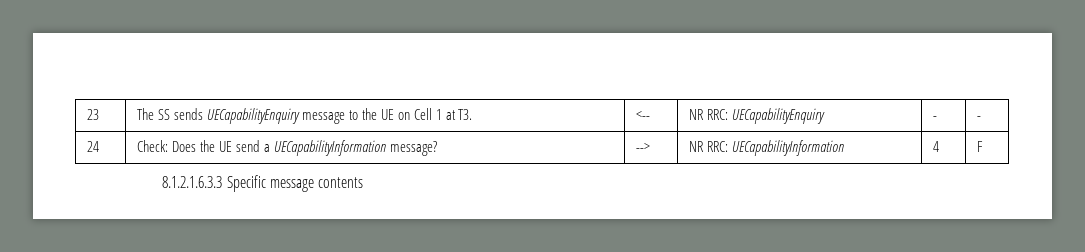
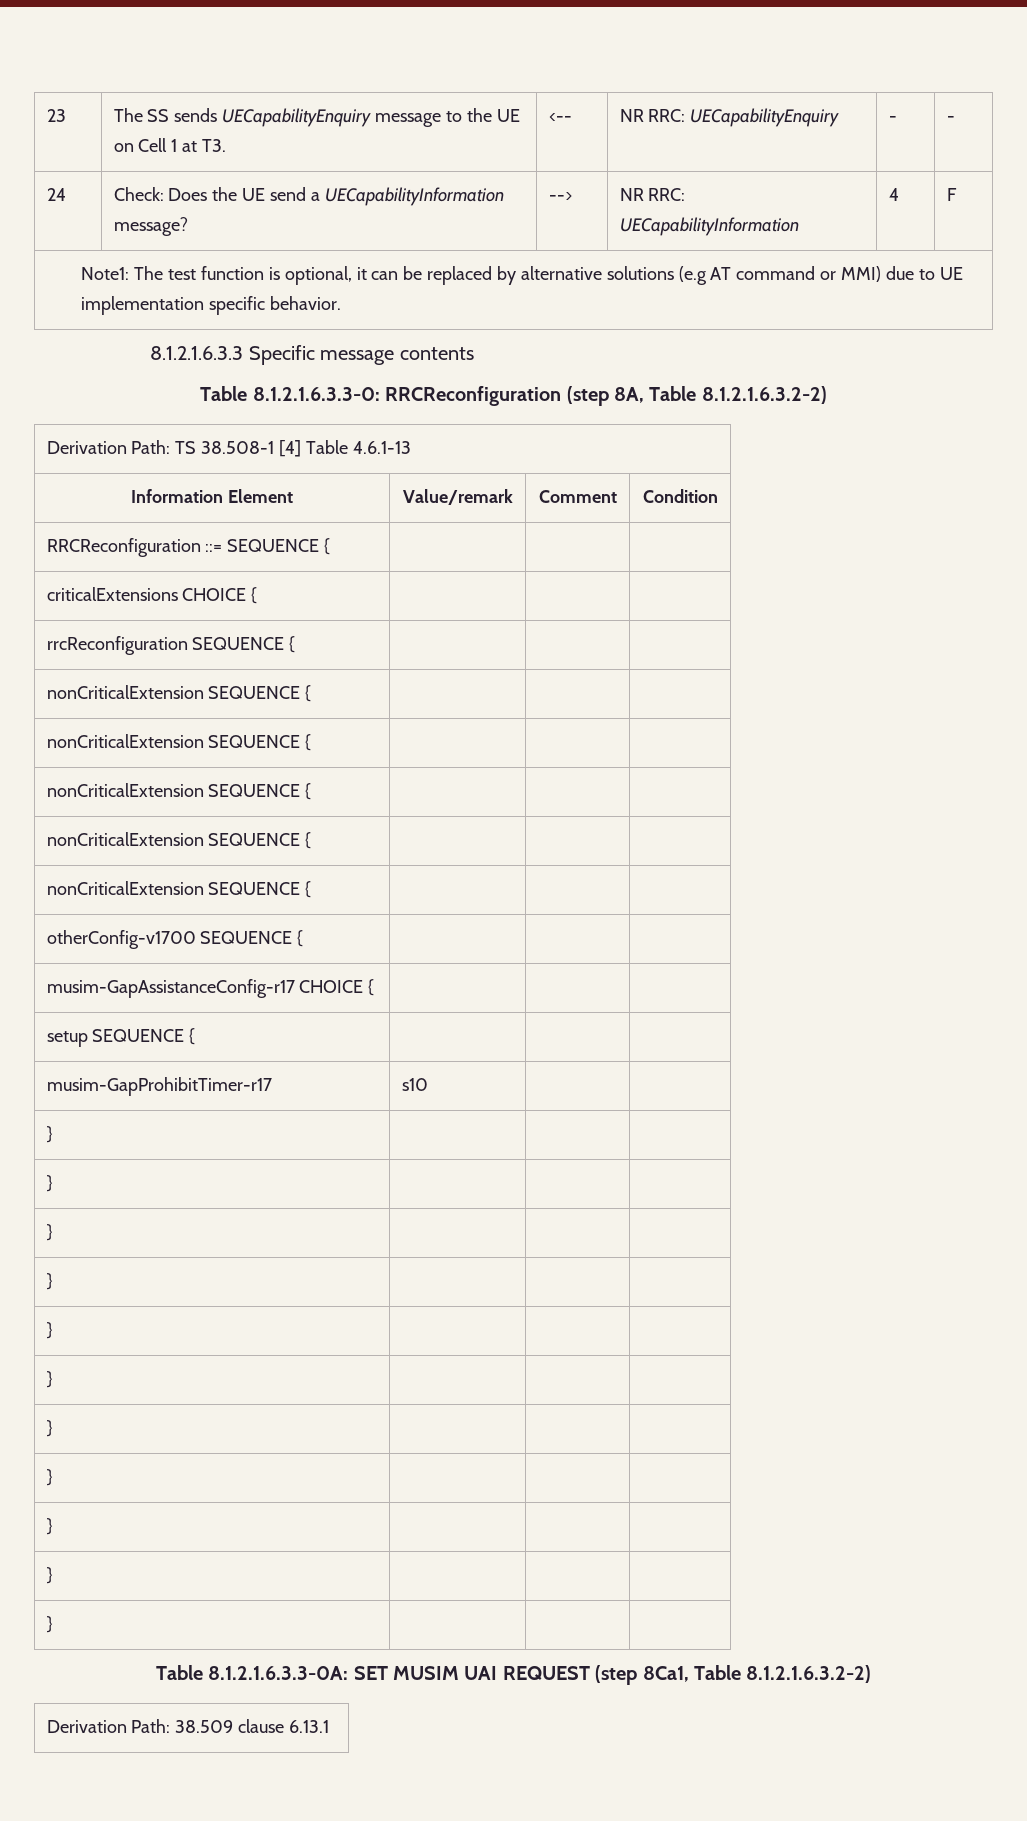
+ Note1: The test function is optional, it can be replaced by alternative solutions (e.g AT command or MMI) due to UE implementation specific behavior.
  8.1.2.1.6.3.3 Specific message contents
+ Table 8.1.2.1.6.3.3-0: RRCReconfiguration (step 8A, Table 8.1.2.1.6.3.2-2)
+ Derivation Path: TS 38.508-1 [4] Table 4.6.1-13
+ Information Element | Value/remark | Comment | Condition
+ RRCReconfiguration ::= SEQUENCE { | | |
+ criticalExtensions CHOICE { | | |
+ rrcReconfiguration SEQUENCE { | | |
+ nonCriticalExtension SEQUENCE { | | |
+ nonCriticalExtension SEQUENCE { | | |
+ nonCriticalExtension SEQUENCE { | | |
+ nonCriticalExtension SEQUENCE { | | |
+ nonCriticalExtension SEQUENCE { | | |
+ otherConfig-v1700 SEQUENCE { | | |
+ musim-GapAssistanceConfig-r17 CHOICE { | | |
+ setup SEQUENCE { | | |
+ musim-GapProhibitTimer-r17 | s10 | |
+ } | | |
+ } | | |
+ } | | |
+ } | | |
+ } | | |
+ } | | |
+ } | | |
+ } | | |
+ } | | |
+ } | | |
+ } | | |
+ Table 8.1.2.1.6.3.3-0A: SET MUSIM UAI REQUEST (step 8Ca1, Table 8.1.2.1.6.3.2-2)
+ Derivation Path: 38.509 clause 6.13.1

